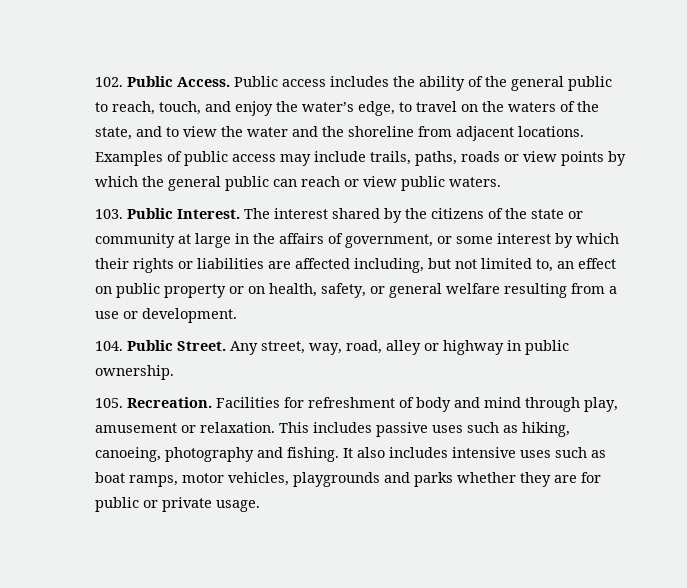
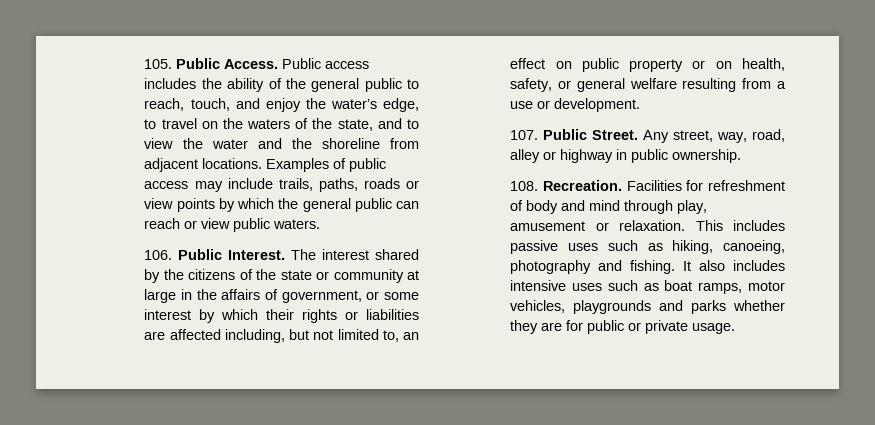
- 102. Public Access.
+ 105. Public Access.
- 103. Public Interest.
+ 106. Public Interest.
- 104. Public Street.
+ 107. Public Street.
- 105. Recreation.
+ 108. Recreation.

